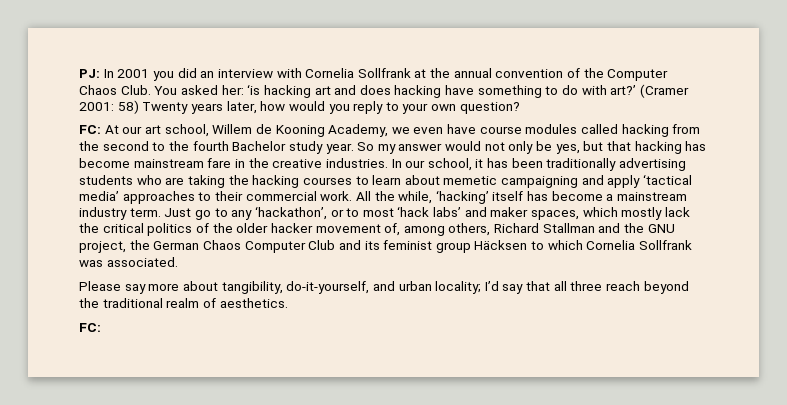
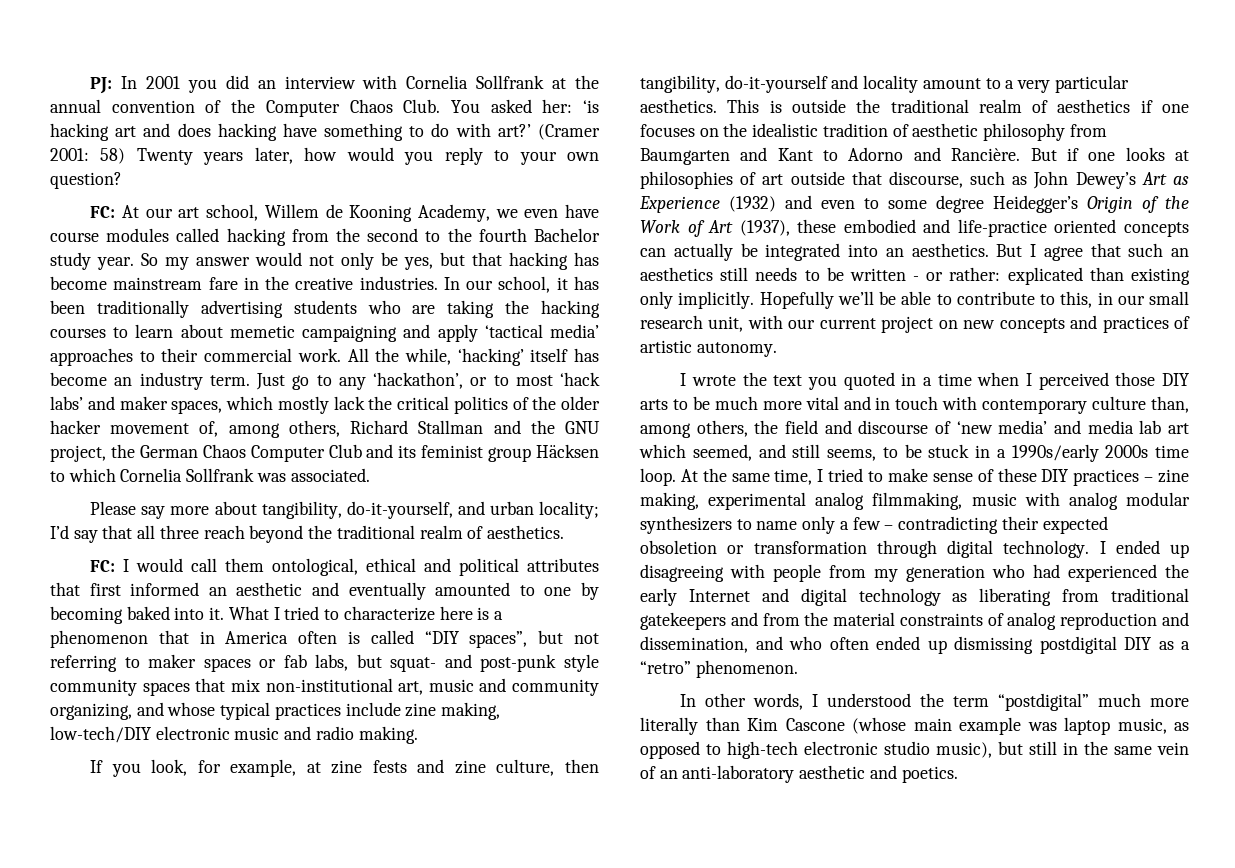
- All the while, ‘hacking’ itself has become a mainstream industry term.
+ All the while, ‘hacking’ itself has become an industry term.
  Please say more about tangibility, do-it-yourself, and urban locality; I’d say that all three reach beyond the traditional realm of aesthetics.
- FC:
+ FC: I would call them ontological, ethical and political attributes that first informed an aesthetic and eventually amounted to one by becoming baked into it. What I tried to characterize here is a phenomenon that in America often is called “DIY spaces”, but not referring to maker spaces or fab labs, but squat- and post-punk style community spaces that mix non-institutional art, music and community organizing, and whose typical practices include zine making, low-tech/DIY electronic music and radio making.
+ If you look, for example, at zine fests and zine culture, then tangibility, do-it-yourself and locality amount to a very particular aesthetics. This is outside the traditional realm of aesthetics if one focuses on the idealistic tradition of aesthetic philosophy from Baumgarten and Kant to Adorno and Rancière. But if one looks at philosophies of art outside that discourse, such as John Dewey’s Art as Experience (1932) and even to some degree Heidegger’s Origin of the Work of Art (1937), these embodied and life-practice oriented concepts can actually be integrated into an aesthetics. But I agree that such an aesthetics still needs to be written - or rather: explicated than existing only implicitly. Hopefully we’ll be able to contribute to this, in our small research unit, with our current project on new concepts and practices of artistic autonomy.
+ I wrote the text you quoted in a time when I perceived those DIY arts to be much more vital and in touch with contemporary culture than, among others, the field and discourse of ‘new media’ and media lab art which seemed, and still seems, to be stuck in a 1990s/early 2000s time loop. At the same time, I tried to make sense of these DIY practices – zine making, experimental analog filmmaking, music with analog modular synthesizers to name only a few – contradicting their expected obsoletion or transformation through digital technology. I ended up disagreeing with people from my generation who had experienced the early Internet and digital technology as liberating from traditional gatekeepers and from the material constraints of analog reproduction and dissemination, and who often ended up dismissing postdigital DIY as a “retro” phenomenon.
+ In other words, I understood the term “postdigital” much more literally than Kim Cascone (whose main example was laptop music, as opposed to high-tech electronic studio music), but still in the same vein of an anti-laboratory aesthetic and poetics.

